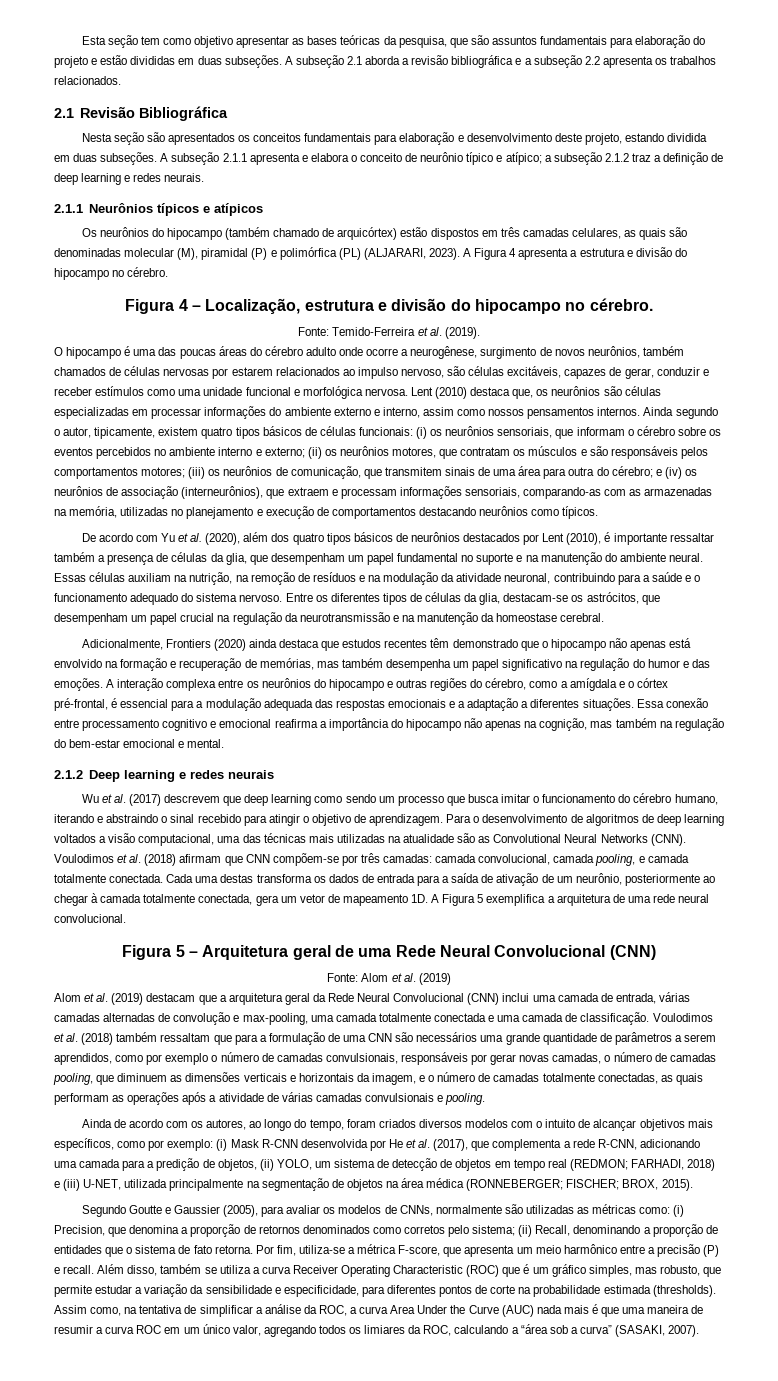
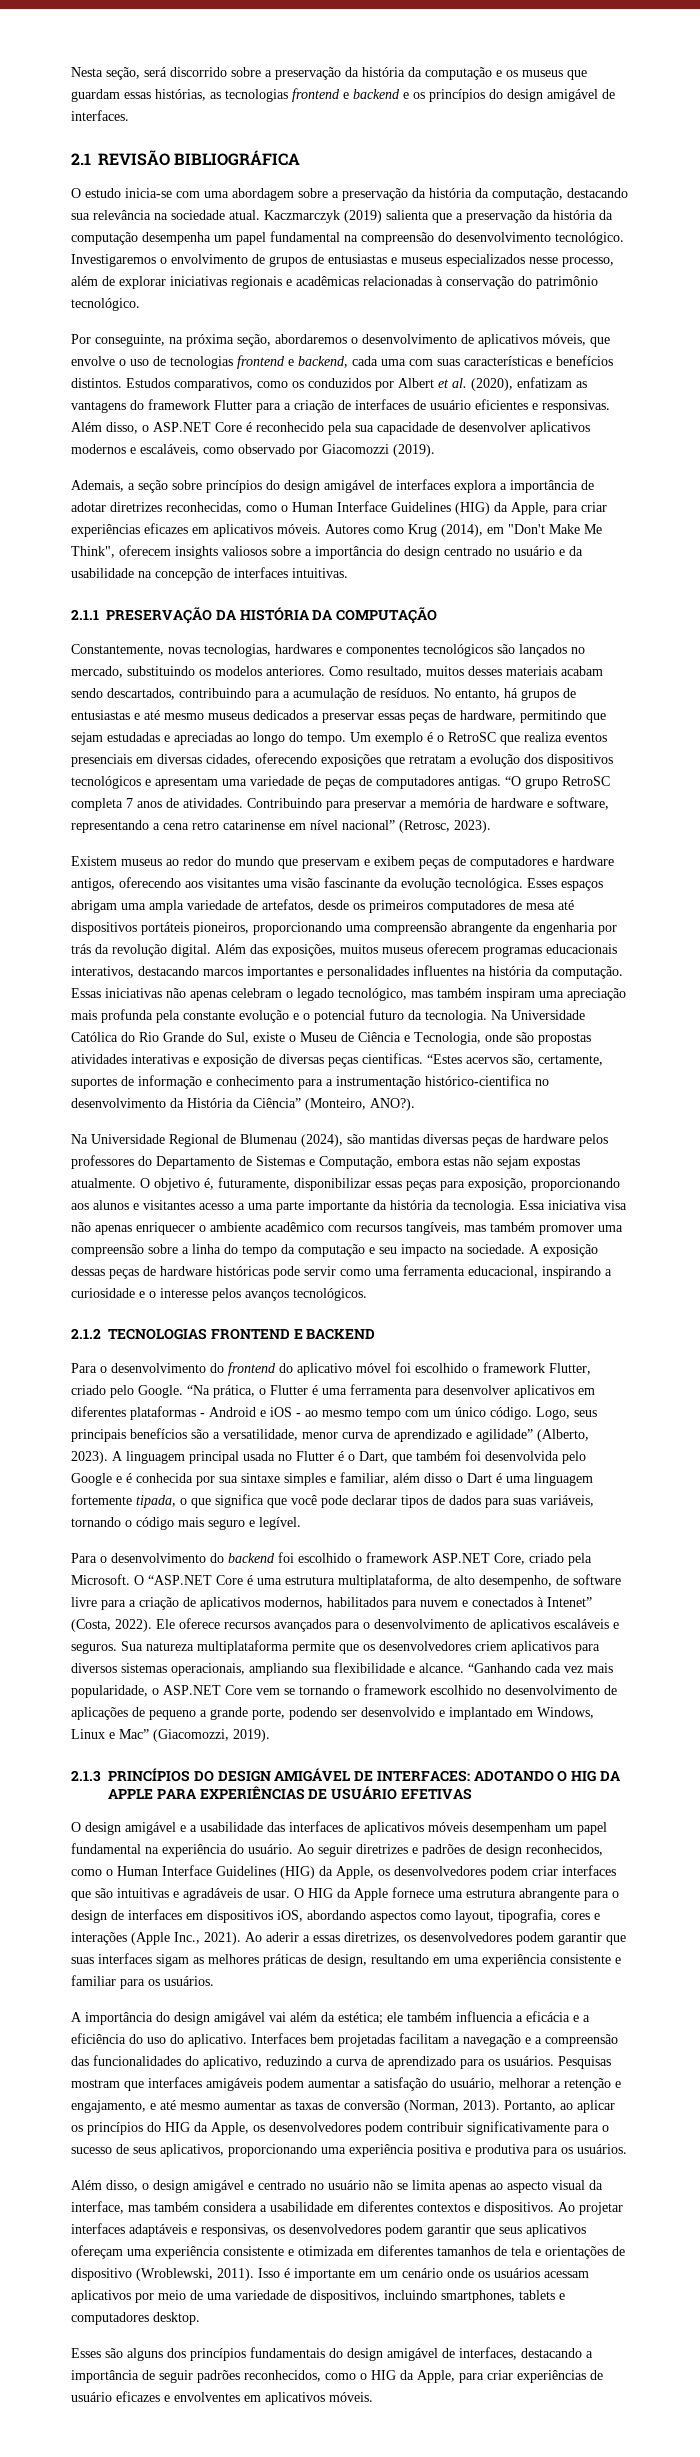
- Esta seção tem como objetivo apresentar as bases teóricas da pesquisa, que são assuntos fundamentais para elaboração do projeto e estão divididas em duas subseções. A subseção 2.1 aborda a revisão bibliográfica e a subseção 2.2 apresenta os trabalhos relacionados.
- 2.1 Revisão Bibliográfica
- Nesta seção são apresentados os conceitos fundamentais para elaboração e desenvolvimento deste projeto, estando dividida em duas subseções. A subseção 2.1.1 apresenta e elabora o conceito de neurônio típico e atípico; a subseção 2.1.2 traz a definição de deep learning e redes neurais.
- 2.1.1 Neurônios típicos e atípicos
- Os neurônios do hipocampo (também chamado de arquicórtex) estão dispostos em três camadas celulares, as quais são denominadas molecular (M), piramidal (P) e polimórfica (PL) (ALJARARI, 2023). A Figura 4 apresenta a estrutura e divisão do hipocampo no cérebro.
- Figura 4 – Localização, estrutura e divisão do hipocampo no cérebro.
- Fonte: Temido-Ferreira et al. (2019).
- O hipocampo é uma das poucas áreas do cérebro adulto onde ocorre a neurogênese, surgimento de novos neurônios, também chamados de células nervosas por estarem relacionados ao impulso nervoso, são células excitáveis, capazes de gerar, conduzir e receber estímulos como uma unidade funcional e morfológica nervosa. Lent (2010) destaca que, os neurônios são células especializadas em processar informações do ambiente externo e interno, assim como nossos pensamentos internos. Ainda segundo o autor, tipicamente, existem quatro tipos básicos de células funcionais: (i) os neurônios sensoriais, que informam o cérebro sobre os eventos percebidos no ambiente interno e externo; (ii) os neurônios motores, que contratam os músculos e são responsáveis pelos comportamentos motores; (iii) os neurônios de comunicação, que transmitem sinais de uma área para outra do cérebro; e (iv) os neurônios de associação (interneurônios), que extraem e processam informações sensoriais, comparando-as com as armazenadas na memória, utilizadas no planejamento e execução de comportamentos destacando neurônios como típicos.
- De acordo com Yu et al. (2020), além dos quatro tipos básicos de neurônios destacados por Lent (2010), é importante ressaltar também a presença de células da glia, que desempenham um papel fundamental no suporte e na manutenção do ambiente neural. Essas células auxiliam na nutrição, na remoção de resíduos e na modulação da atividade neuronal, contribuindo para a saúde e o funcionamento adequado do sistema nervoso. Entre os diferentes tipos de células da glia, destacam-se os astrócitos, que desempenham um papel crucial na regulação da neurotransmissão e na manutenção da homeostase cerebral.
- Adicionalmente, Frontiers (2020) ainda destaca que estudos recentes têm demonstrado que o hipocampo não apenas está envolvido na formação e recuperação de memórias, mas também desempenha um papel significativo na regulação do humor e das emoções. A interação complexa entre os neurônios do hipocampo e outras regiões do cérebro, como a amígdala e o córtex pré-frontal, é essencial para a modulação adequada das respostas emocionais e a adaptação a diferentes situações. Essa conexão entre processamento cognitivo e emocional reafirma a importância do hipocampo não apenas na cognição, mas também na regulação do bem-estar emocional e mental.
- 2.1.2 Deep learning e redes neurais
- Wu et al. (2017) descrevem que deep learning como sendo um processo que busca imitar o funcionamento do cérebro humano, iterando e abstraindo o sinal recebido para atingir o objetivo de aprendizagem. Para o desenvolvimento de algoritmos de deep learning voltados a visão computacional, uma das técnicas mais utilizadas na atualidade são as Convolutional Neural Networks (CNN). Voulodimos et al. (2018) afirmam que CNN compõem-se por três camadas: camada convolucional, camada pooling, e camada totalmente conectada. Cada uma destas transforma os dados de entrada para a saída de ativação de um neurônio, posteriormente ao chegar à camada totalmente conectada, gera um vetor de mapeamento 1D. A Figura 5 exemplifica a arquitetura de uma rede neural convolucional.
- Figura 5 – Arquitetura geral de uma Rede Neural Convolucional (CNN)
- Fonte: Alom et al. (2019)
- Alom et al. (2019) destacam que a arquitetura geral da Rede Neural Convolucional (CNN) inclui uma camada de entrada, várias camadas alternadas de convolução e max-pooling, uma camada totalmente conectada e uma camada de classificação. Voulodimos et al. (2018) também ressaltam que para a formulação de uma CNN são necessários uma grande quantidade de parâmetros a serem aprendidos, como por exemplo o número de camadas convulsionais, responsáveis por gerar novas camadas, o número de camadas pooling, que diminuem as dimensões verticais e horizontais da imagem, e o número de camadas totalmente conectadas, as quais performam as operações após a atividade de várias camadas convulsionais e pooling.
- Ainda de acordo com os autores, ao longo do tempo, foram criados diversos modelos com o intuito de alcançar objetivos mais específicos, como por exemplo: (i) Mask R-CNN desenvolvida por He et al. (2017), que complementa a rede R-CNN, adicionando uma camada para a predição de objetos, (ii) YOLO, um sistema de detecção de objetos em tempo real (REDMON; FARHADI, 2018) e (iii) U-NET, utilizada principalmente na segmentação de objetos na área médica (RONNEBERGER; FISCHER; BROX, 2015).
- Segundo Goutte e Gaussier (2005), para avaliar os modelos de CNNs, normalmente são utilizadas as métricas como: (i) Precision, que denomina a proporção de retornos denominados como corretos pelo sistema; (ii) Recall, denominando a proporção de entidades que o sistema de fato retorna. Por fim, utiliza-se a métrica F-score, que apresenta um meio harmônico entre a precisão (P) e recall. Além disso, também se utiliza a curva Receiver Operating Characteristic (ROC) que é um gráfico simples, mas robusto, que permite estudar a variação da sensibilidade e especificidade, para diferentes pontos de corte na probabilidade estimada (thresholds). Assim como, na tentativa de simplificar a análise da ROC, a curva Area Under the Curve (AUC) nada mais é que uma maneira de resumir a curva ROC em um único valor, agregando todos os limiares da ROC, calculando a “área sob a curva” (SASAKI, 2007).
+ Nesta seção, será discorrido sobre a preservação da história da computação e os museus que guardam essas histórias, as tecnologias frontend e backend e os princípios do design amigável de interfaces.
+ 2.1 REVISÃO BIBLIOGRÁFICA
+ O estudo inicia-se com uma abordagem sobre a preservação da história da computação, destacando sua relevância na sociedade atual. Kaczmarczyk (2019) salienta que a preservação da história da computação desempenha um papel fundamental na compreensão do desenvolvimento tecnológico. Investigaremos o envolvimento de grupos de entusiastas e museus especializados nesse processo, além de explorar iniciativas regionais e acadêmicas relacionadas à conservação do patrimônio tecnológico.
+ Por conseguinte, na próxima seção, abordaremos o desenvolvimento de aplicativos móveis, que envolve o uso de tecnologias frontend e backend, cada uma com suas características e benefícios distintos. Estudos comparativos, como os conduzidos por Albert et al. (2020), enfatizam as vantagens do framework Flutter para a criação de interfaces de usuário eficientes e responsivas. Além disso, o ASP.NET Core é reconhecido pela sua capacidade de desenvolver aplicativos modernos e escaláveis, como observado por Giacomozzi (2019).
+ Ademais, a seção sobre princípios do design amigável de interfaces explora a importância de adotar diretrizes reconhecidas, como o Human Interface Guidelines (HIG) da Apple, para criar experiências eficazes em aplicativos móveis. Autores como Krug (2014), em "Don't Make Me Think", oferecem insights valiosos sobre a importância do design centrado no usuário e da usabilidade na concepção de interfaces intuitivas.
+ 2.1.1 PRESERVAÇÃO DA HISTÓRIA DA COMPUTAÇÃO
+ Constantemente, novas tecnologias, hardwares e componentes tecnológicos são lançados no mercado, substituindo os modelos anteriores. Como resultado, muitos desses materiais acabam sendo descartados, contribuindo para a acumulação de resíduos. No entanto, há grupos de entusiastas e até mesmo museus dedicados a preservar essas peças de hardware, permitindo que sejam estudadas e apreciadas ao longo do tempo. Um exemplo é o RetroSC que realiza eventos presenciais em diversas cidades, oferecendo exposições que retratam a evolução dos dispositivos tecnológicos e apresentam uma variedade de peças de computadores antigas. “O grupo RetroSC completa 7 anos de atividades. Contribuindo para preservar a memória de hardware e software, representando a cena retro catarinense em nível nacional” (Retrosc, 2023).
+ Existem museus ao redor do mundo que preservam e exibem peças de computadores e hardware antigos, oferecendo aos visitantes uma visão fascinante da evolução tecnológica. Esses espaços abrigam uma ampla variedade de artefatos, desde os primeiros computadores de mesa até dispositivos portáteis pioneiros, proporcionando uma compreensão abrangente da engenharia por trás da revolução digital. Além das exposições, muitos museus oferecem programas educacionais interativos, destacando marcos importantes e personalidades influentes na história da computação. Essas iniciativas não apenas celebram o legado tecnológico, mas também inspiram uma apreciação mais profunda pela constante evolução e o potencial futuro da tecnologia. Na Universidade Católica do Rio Grande do Sul, existe o Museu de Ciência e Tecnologia, onde são propostas atividades interativas e exposição de diversas peças cientificas. “Estes acervos são, certamente, suportes de informação e conhecimento para a instrumentação histórico-cientifica no desenvolvimento da História da Ciência” (Monteiro, ANO?).
+ Na Universidade Regional de Blumenau (2024), são mantidas diversas peças de hardware pelos professores do Departamento de Sistemas e Computação, embora estas não sejam expostas atualmente. O objetivo é, futuramente, disponibilizar essas peças para exposição, proporcionando aos alunos e visitantes acesso a uma parte importante da história da tecnologia. Essa iniciativa visa não apenas enriquecer o ambiente acadêmico com recursos tangíveis, mas também promover uma compreensão sobre a linha do tempo da computação e seu impacto na sociedade. A exposição dessas peças de hardware históricas pode servir como uma ferramenta educacional, inspirando a curiosidade e o interesse pelos avanços tecnológicos.
+ 2.1.2 TECNOLOGIAS FRONTEND E BACKEND
+ Para o desenvolvimento do frontend do aplicativo móvel foi escolhido o framework Flutter, criado pelo Google. “Na prática, o Flutter é uma ferramenta para desenvolver aplicativos em diferentes plataformas - Android e iOS - ao mesmo tempo com um único código. Logo, seus principais benefícios são a versatilidade, menor curva de aprendizado e agilidade” (Alberto, 2023). A linguagem principal usada no Flutter é o Dart, que também foi desenvolvida pelo Google e é conhecida por sua sintaxe simples e familiar, além disso o Dart é uma linguagem fortemente tipada, o que significa que você pode declarar tipos de dados para suas variáveis, tornando o código mais seguro e legível.
+ Para o desenvolvimento do backend foi escolhido o framework ASP.NET Core, criado pela Microsoft. O “ASP.NET Core é uma estrutura multiplataforma, de alto desempenho, de software livre para a criação de aplicativos modernos, habilitados para nuvem e conectados à Intenet” (Costa, 2022). Ele oferece recursos avançados para o desenvolvimento de aplicativos escaláveis e seguros. Sua natureza multiplataforma permite que os desenvolvedores criem aplicativos para diversos sistemas operacionais, ampliando sua flexibilidade e alcance. “Ganhando cada vez mais popularidade, o ASP.NET Core vem se tornando o framework escolhido no desenvolvimento de aplicações de pequeno a grande porte, podendo ser desenvolvido e implantado em Windows, Linux e Mac” (Giacomozzi, 2019).
+ 2.1.3 PRINCÍPIOS DO DESIGN AMIGÁVEL DE INTERFACES: ADOTANDO O HIG DA APPLE PARA EXPERIÊNCIAS DE USUÁRIO EFETIVAS
+ O design amigável e a usabilidade das interfaces de aplicativos móveis desempenham um papel fundamental na experiência do usuário. Ao seguir diretrizes e padrões de design reconhecidos, como o Human Interface Guidelines (HIG) da Apple, os desenvolvedores podem criar interfaces que são intuitivas e agradáveis de usar. O HIG da Apple fornece uma estrutura abrangente para o design de interfaces em dispositivos iOS, abordando aspectos como layout, tipografia, cores e interações (Apple Inc., 2021). Ao aderir a essas diretrizes, os desenvolvedores podem garantir que suas interfaces sigam as melhores práticas de design, resultando em uma experiência consistente e familiar para os usuários.
+ A importância do design amigável vai além da estética; ele também influencia a eficácia e a eficiência do uso do aplicativo. Interfaces bem projetadas facilitam a navegação e a compreensão das funcionalidades do aplicativo, reduzindo a curva de aprendizado para os usuários. Pesquisas mostram que interfaces amigáveis podem aumentar a satisfação do usuário, melhorar a retenção e engajamento, e até mesmo aumentar as taxas de conversão (Norman, 2013). Portanto, ao aplicar os princípios do HIG da Apple, os desenvolvedores podem contribuir significativamente para o sucesso de seus aplicativos, proporcionando uma experiência positiva e produtiva para os usuários.
+ Além disso, o design amigável e centrado no usuário não se limita apenas ao aspecto visual da interface, mas também considera a usabilidade em diferentes contextos e dispositivos. Ao projetar interfaces adaptáveis e responsivas, os desenvolvedores podem garantir que seus aplicativos ofereçam uma experiência consistente e otimizada em diferentes tamanhos de tela e orientações de dispositivo (Wroblewski, 2011). Isso é importante em um cenário onde os usuários acessam aplicativos por meio de uma variedade de dispositivos, incluindo smartphones, tablets e computadores desktop.
+ Esses são alguns dos princípios fundamentais do design amigável de interfaces, destacando a importância de seguir padrões reconhecidos, como o HIG da Apple, para criar experiências de usuário eficazes e envolventes em aplicativos móveis.

